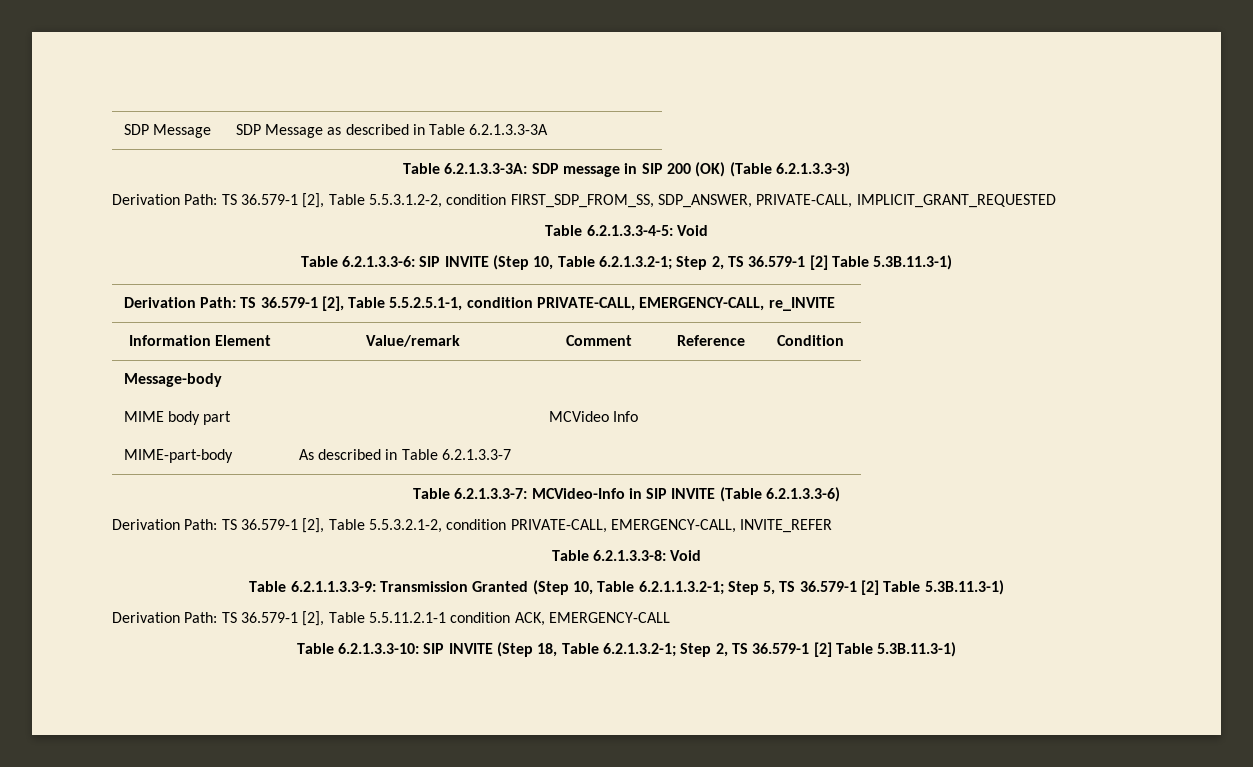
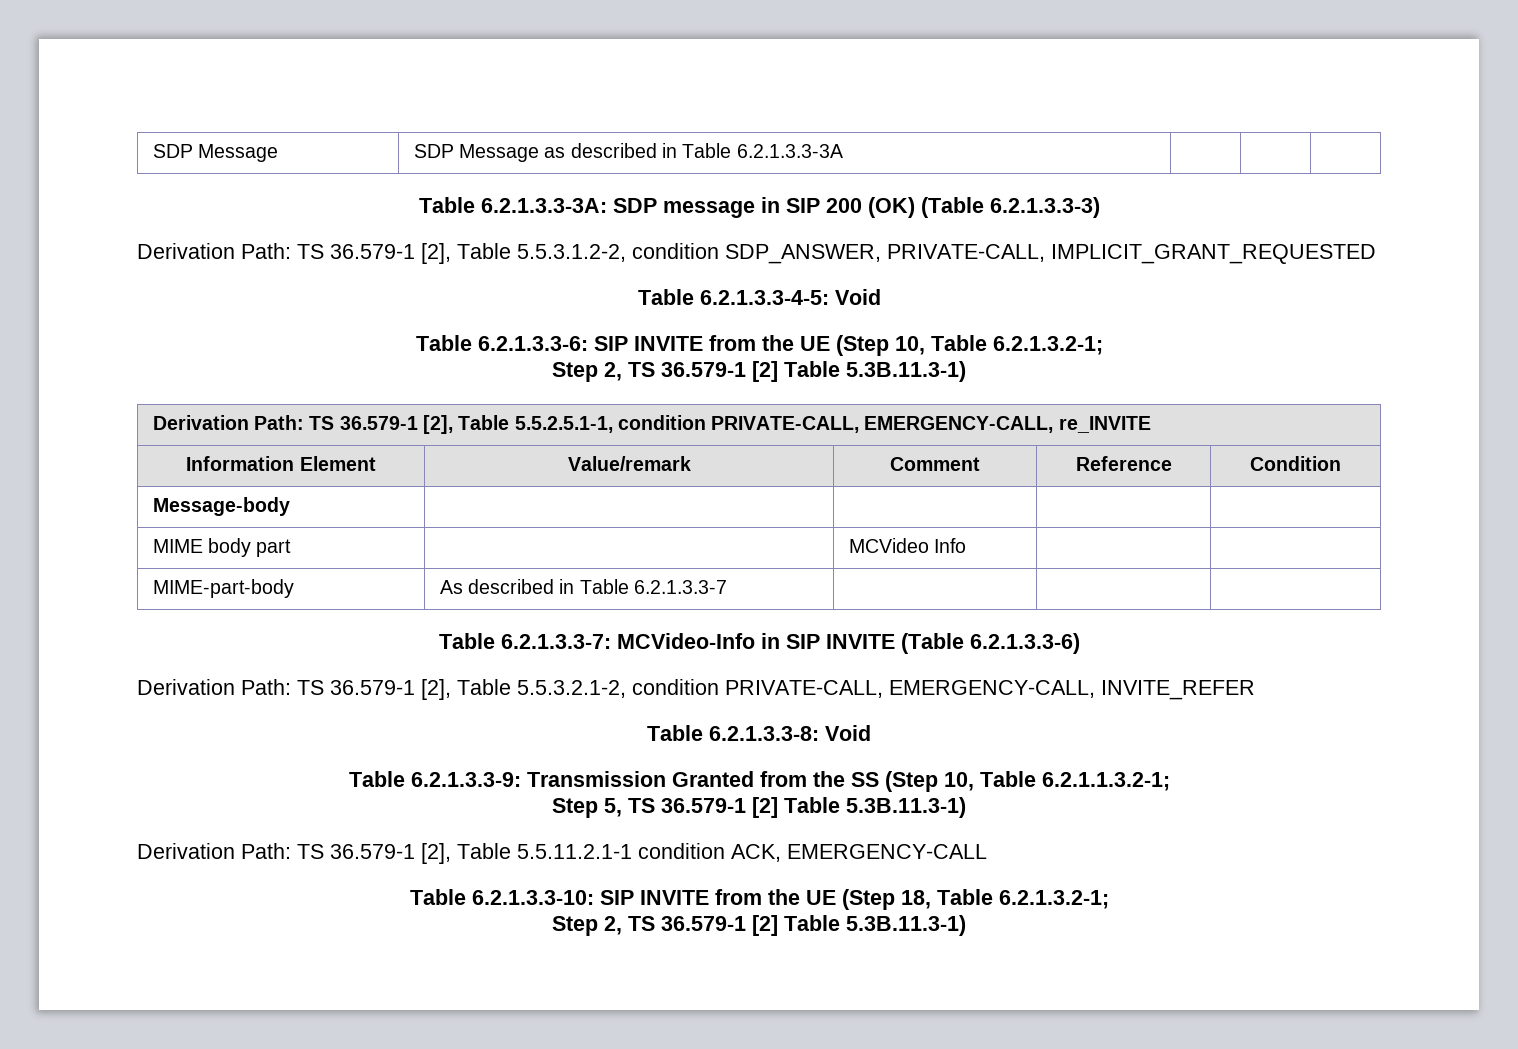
- Derivation Path: TS 36.579-1 [2], Table 5.5.3.1.2-2, condition FIRST_SDP_FROM_SS, SDP_ANSWER, PRIVATE-CALL, IMPLICIT_GRANT_REQUESTED
+ Derivation Path: TS 36.579-1 [2], Table 5.5.3.1.2-2, condition SDP_ANSWER, PRIVATE-CALL, IMPLICIT_GRANT_REQUESTED
- Table 6.2.1.3.3-6: SIP INVITE (Step 10, Table 6.2.1.3.2-1; Step 2, TS 36.579-1 [2] Table 5.3B.11.3-1)
+ Table 6.2.1.3.3-6: SIP INVITE from the UE (Step 10, Table 6.2.1.3.2-1;
+ Step 2, TS 36.579-1 [2] Table 5.3B.11.3-1)
- Table 6.2.1.1.3.3-9: Transmission Granted (Step 10, Table 6.2.1.1.3.2-1; Step 5, TS 36.579-1 [2] Table 5.3B.11.3-1)
+ Table 6.2.1.3.3-9: Transmission Granted from the SS (Step 10, Table 6.2.1.1.3.2-1;
+ Step 5, TS 36.579-1 [2] Table 5.3B.11.3-1)
- Table 6.2.1.3.3-10: SIP INVITE (Step 18, Table 6.2.1.3.2-1; Step 2, TS 36.579-1 [2] Table 5.3B.11.3-1)
+ Table 6.2.1.3.3-10: SIP INVITE from the UE (Step 18, Table 6.2.1.3.2-1;
+ Step 2, TS 36.579-1 [2] Table 5.3B.11.3-1)

